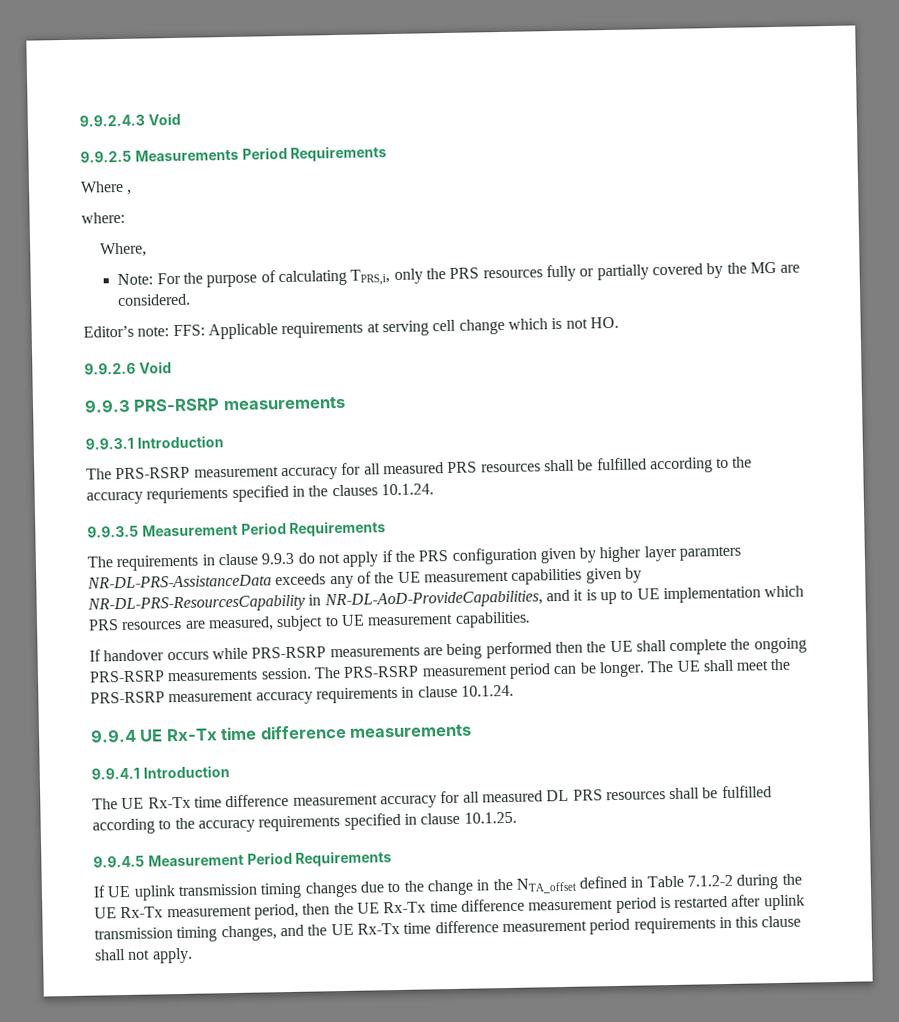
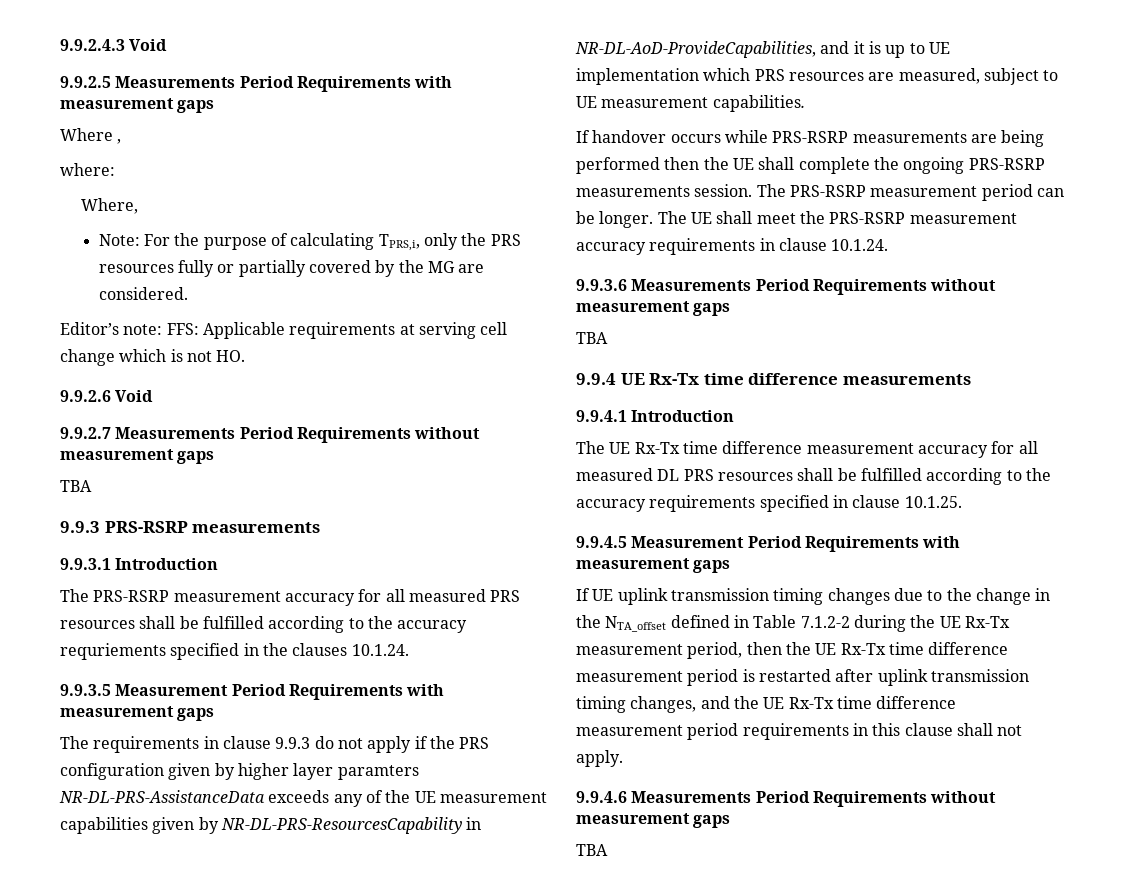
- 9.9.2.5 Measurements Period Requirements
+ 9.9.2.5 Measurements Period Requirements with measurement gaps
+ 9.9.2.7 Measurements Period Requirements without measurement gaps
+ TBA
- 9.9.3.5 Measurement Period Requirements
+ 9.9.3.5 Measurement Period Requirements with measurement gaps
+ 9.9.3.6 Measurements Period Requirements without measurement gaps
+ TBA
- 9.9.4.5 Measurement Period Requirements
+ 9.9.4.5 Measurement Period Requirements with measurement gaps
+ 9.9.4.6 Measurements Period Requirements without measurement gaps
+ TBA

